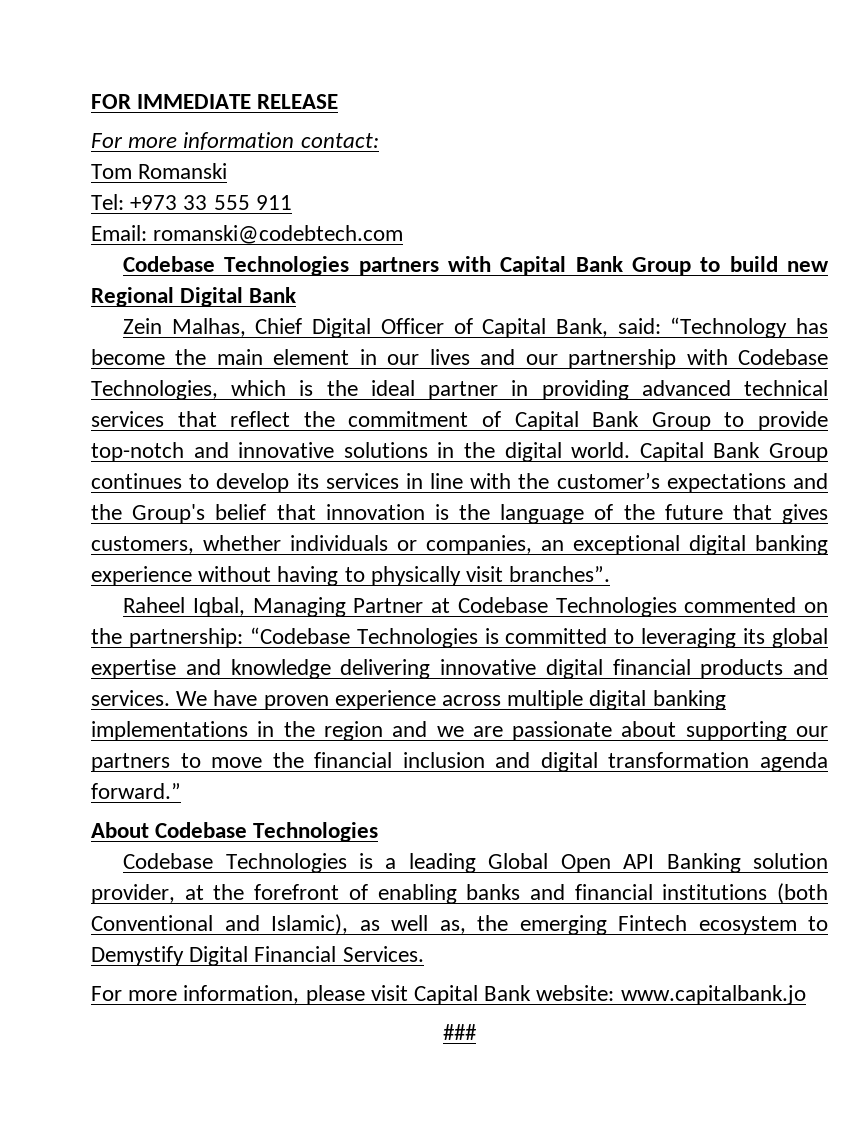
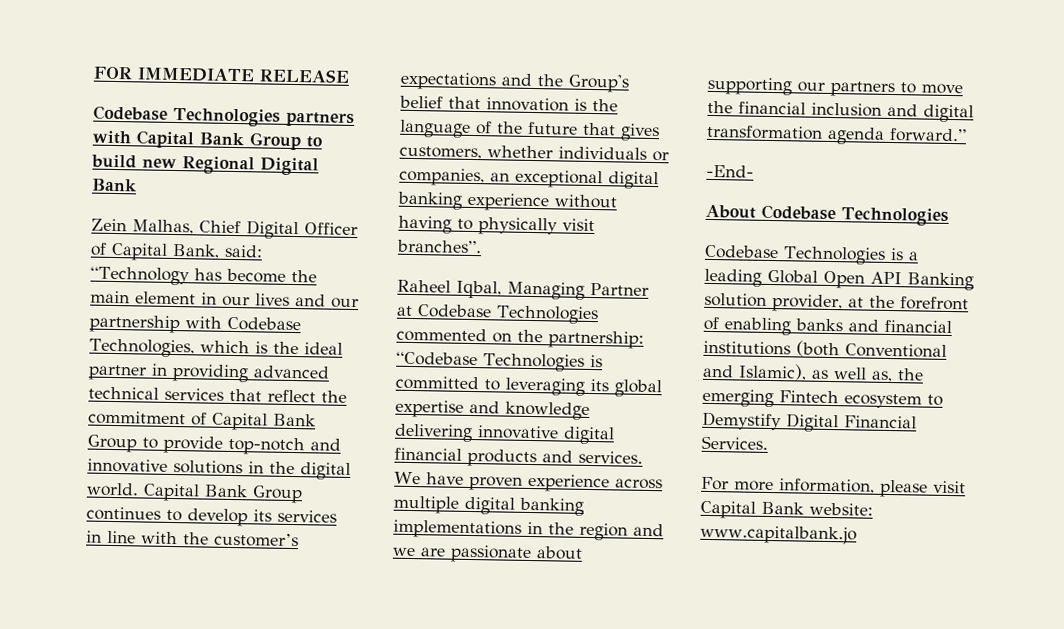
- For more information contact:
- Tom Romanski
- Tel: +973 33 555 911
- Email: romanski@codebtech.com
+ -End-
- ###

